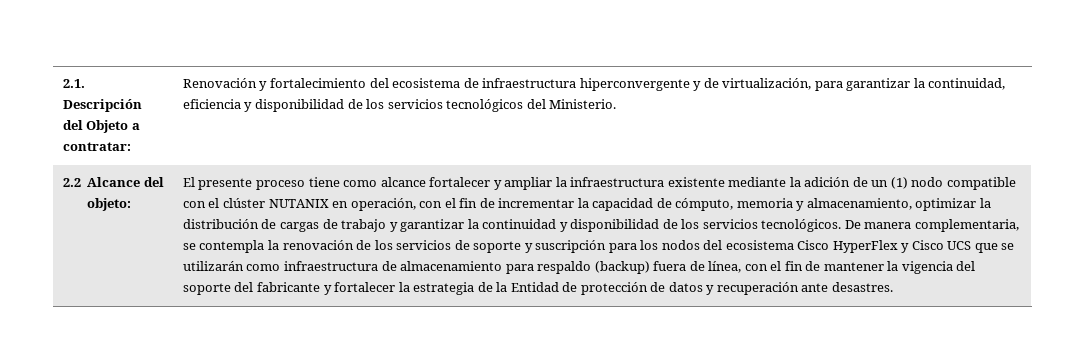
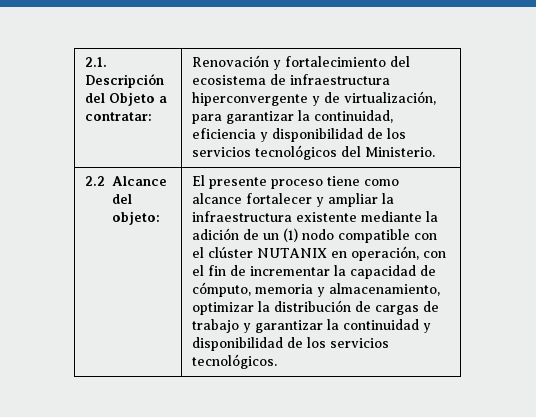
- De manera complementaria, se contempla la renovación de los servicios de soporte y suscripción para los nodos del ecosistema Cisco HyperFlex y Cisco UCS que se utilizarán como infraestructura de almacenamiento para respaldo (backup) fuera de línea, con el fin de mantener la vigencia del soporte del fabricante y fortalecer la estrategia de la Entidad de protección de datos y recuperación ante desastres.

